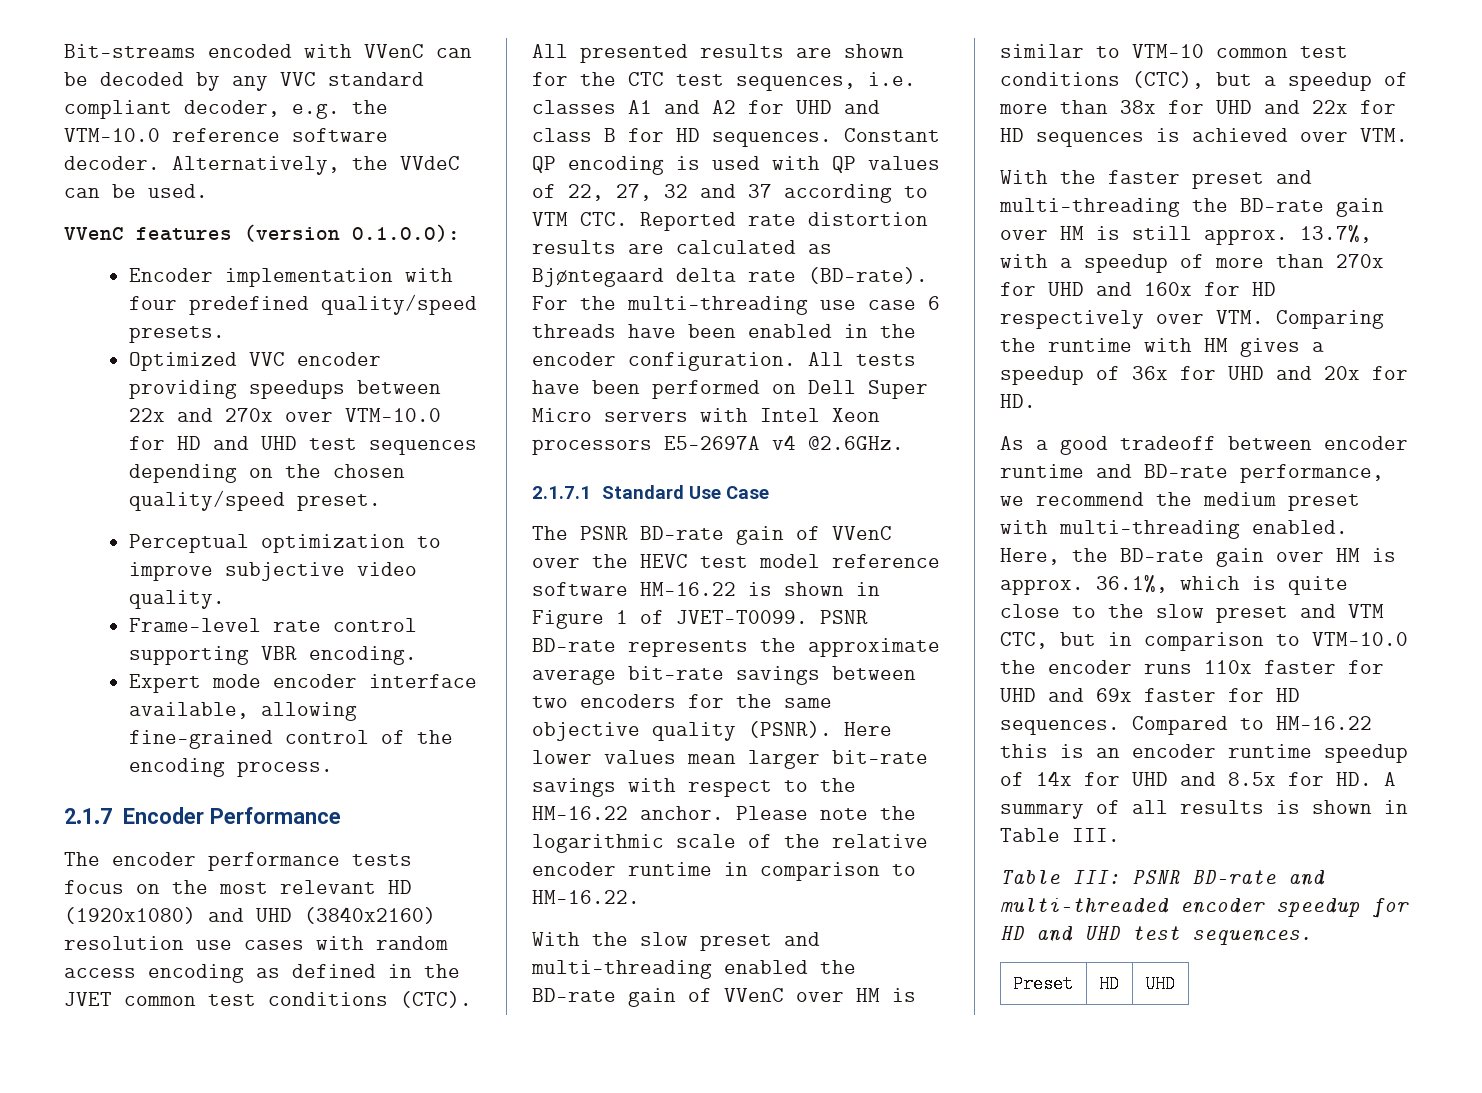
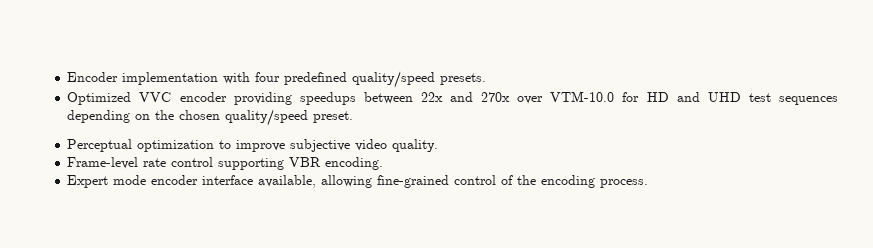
- Bit-streams encoded with VVenC can be decoded by any VVC standard compliant decoder, e.g. the VTM-10.0 reference software decoder. Alternatively, the VVdeC can be used.
- VVenC features (version 0.1.0.0):
- 2.1.7 Encoder Performance
- The encoder performance tests focus on the most relevant HD (1920x1080) and UHD (3840x2160) resolution use cases with random access encoding as defined in the JVET common test conditions (CTC). All presented results are shown for the CTC test sequences, i.e. classes A1 and A2 for UHD and class B for HD sequences. Constant QP encoding is used with QP values of 22, 27, 32 and 37 according to VTM CTC. Reported rate distortion results are calculated as Bjøntegaard delta rate (BD-rate). For the multi-threading use case 6 threads have been enabled in the encoder configuration. All tests have been performed on Dell Super Micro servers with Intel Xeon processors E5-2697A v4 @2.6GHz.
- 2.1.7.1 Standard Use Case
- The PSNR BD-rate gain of VVenC over the HEVC test model reference software HM-16.22 is shown in Figure 1 of JVET-T0099. PSNR BD-rate represents the approximate average bit-rate savings between two encoders for the same objective quality (PSNR). Here lower values mean larger bit-rate savings with respect to the HM-16.22 anchor. Please note the logarithmic scale of the relative encoder runtime in comparison to HM-16.22.
- With the slow preset and multi-threading enabled the BD-rate gain of VVenC over HM is similar to VTM-10 common test conditions (CTC), but a speedup of more than 38x for UHD and 22x for HD sequences is achieved over VTM.
- With the faster preset and multi-threading the BD-rate gain over HM is still approx. 13.7%, with a speedup of more than 270x for UHD and 160x for HD respectively over VTM. Comparing the runtime with HM gives a speedup of 36x for UHD and 20x for HD.
- As a good tradeoff between encoder runtime and BD-rate performance, we recommend the medium preset with multi-threading enabled. Here, the BD-rate gain over HM is approx. 36.1%, which is quite close to the slow preset and VTM CTC, but in comparison to VTM-10.0 the encoder runs 110x faster for UHD and 69x faster for HD sequences. Compared to HM-16.22 this is an encoder runtime speedup of 14x for UHD and 8.5x for HD. A summary of all results is shown in Table III.
- Table III: PSNR BD-rate and multi-threaded encoder speedup for HD and UHD test sequences.
- Preset | HD | UHD

